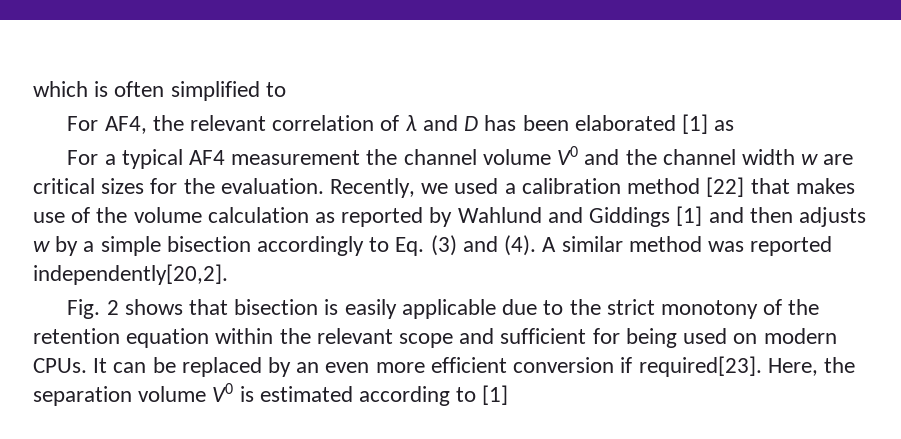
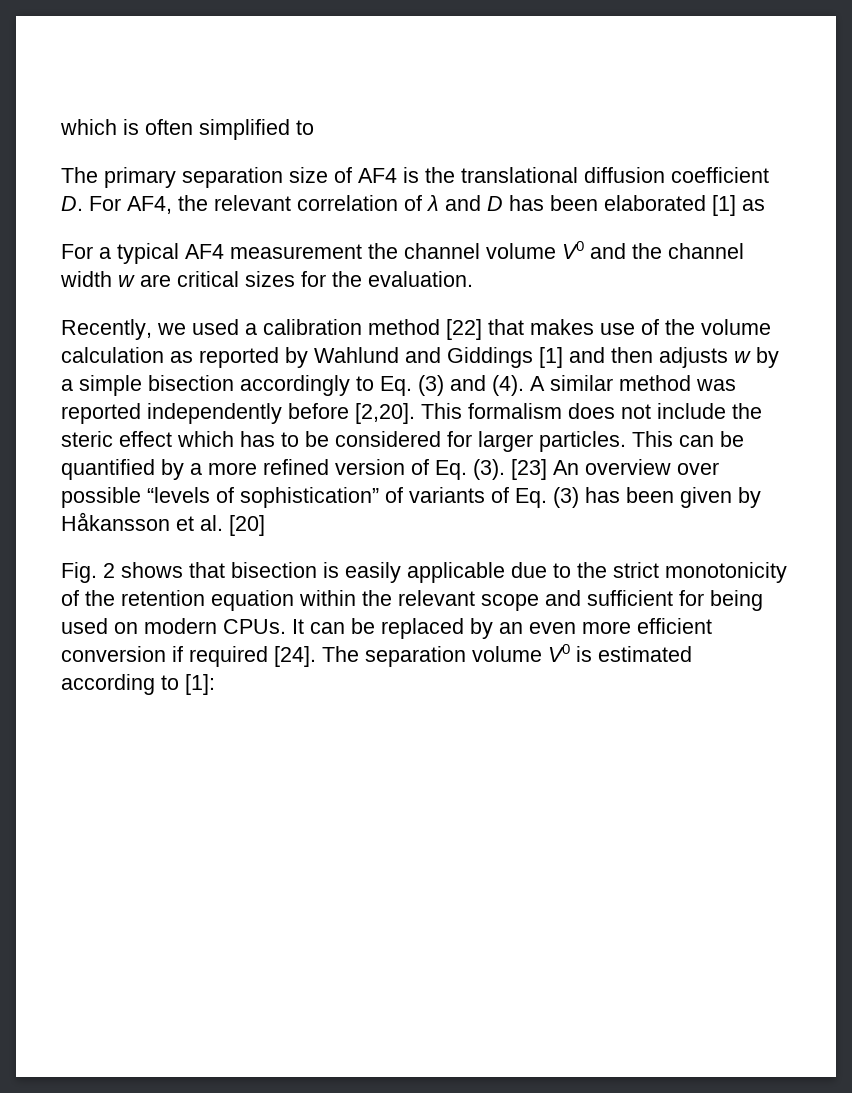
- For AF4, the relevant correlation of λ and D has been elaborated [1] as
+ The primary separation size of AF4 is the translational diffusion coefficient D. For AF4, the relevant correlation of λ and D has been elaborated [1] as
- For a typical AF4 measurement the channel volume V0 and the channel width w are critical sizes for the evaluation. Recently, we used a calibration method [22] that makes use of the volume calculation as reported by Wahlund and Giddings [1] and then adjusts w by a simple bisection accordingly to Eq. (3) and (4).
+ For a typical AF4 measurement the channel volume V0 and the channel width w are critical sizes for the evaluation.
+ Recently, we used a calibration method [22] that makes use of the volume calculation as reported by Wahlund and Giddings [1] and then adjusts w by a simple bisection accordingly to Eq. (3) and (4).
- A similar method was reported independently[20,2].
+ A similar method was reported independently before [2,20]. This formalism does not include the steric effect which has to be considered for larger particles. This can be quantified by a more refined version of Eq. (3). [23] An overview over possible “levels of sophistication” of variants of Eq. (3) has been given by Håkansson et al. [20]
- Fig. 2 shows that bisection is easily applicable due to the strict monotony of the retention equation within the relevant scope and sufficient for being used on modern CPUs.
+ Fig. 2 shows that bisection is easily applicable due to the strict monotonicity of the retention equation within the relevant scope and sufficient for being used on modern CPUs.
- It can be replaced by an even more efficient conversion if required[23]. Here, the separation volume V0 is estimated according to [1]
+ It can be replaced by an even more efficient conversion if required [24]. The separation volume V0 is estimated according to [1]:

